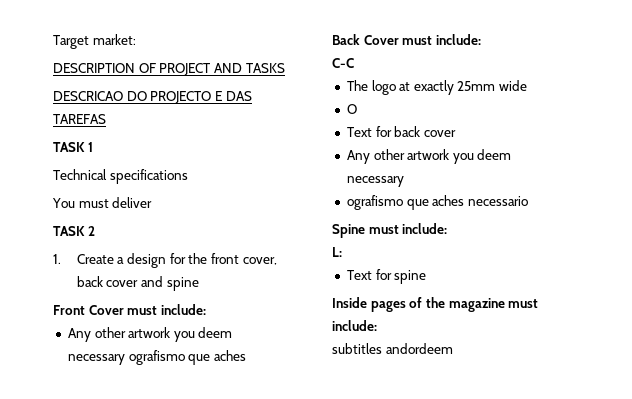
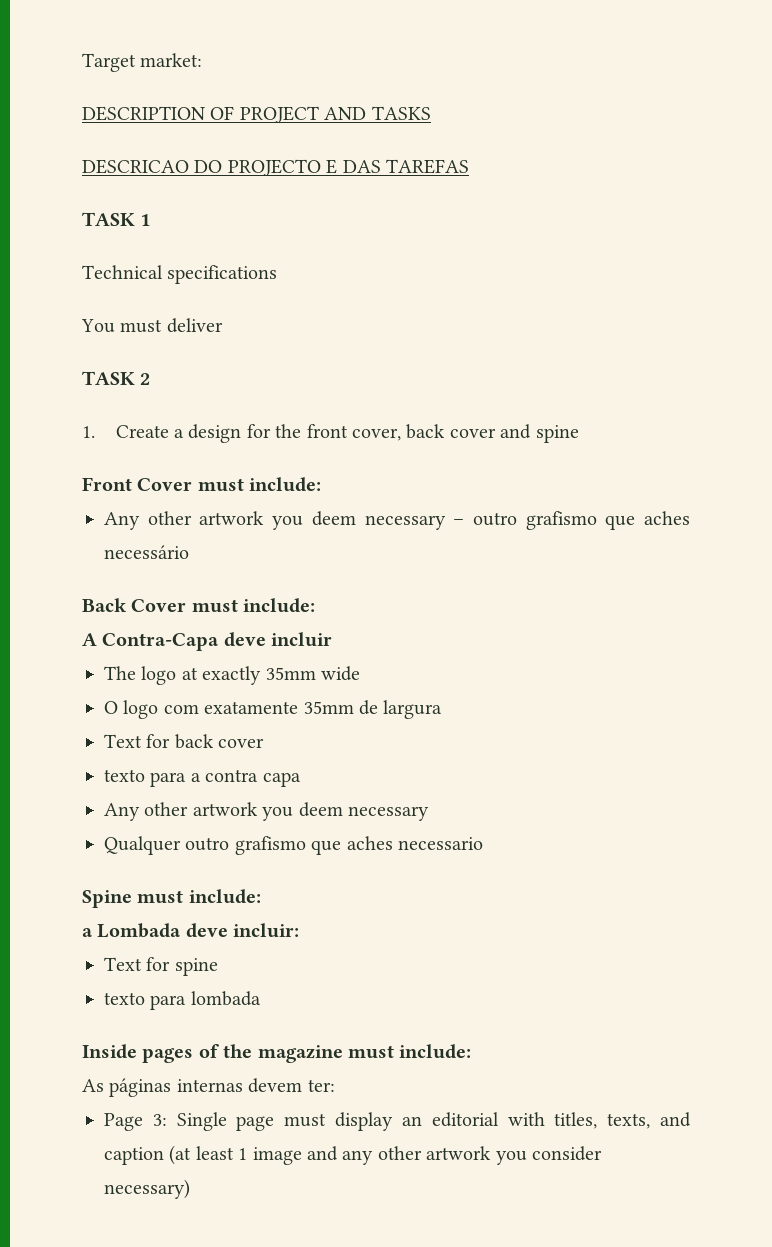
- Any other artwork you deem necessary ografismo que aches
+ Any other artwork you deem necessary – outro grafismo que aches necessário
- C-C
+ A Contra-Capa deve incluir
- The logo at exactly 25mm wide
+ The logo at exactly 35mm wide
- O
+ O logo com exatamente 35mm de largura
+ texto para a contra capa
- ografismo que aches necessario
+ Qualquer outro grafismo que aches necessario
- L:
+ a Lombada deve incluir:
+ texto para lombada
- subtitles andordeem
+ As páginas internas devem ter:
+ Page 3: Single page must display an editorial with titles, texts, and caption (at least 1 image and any other artwork you consider necessary)

